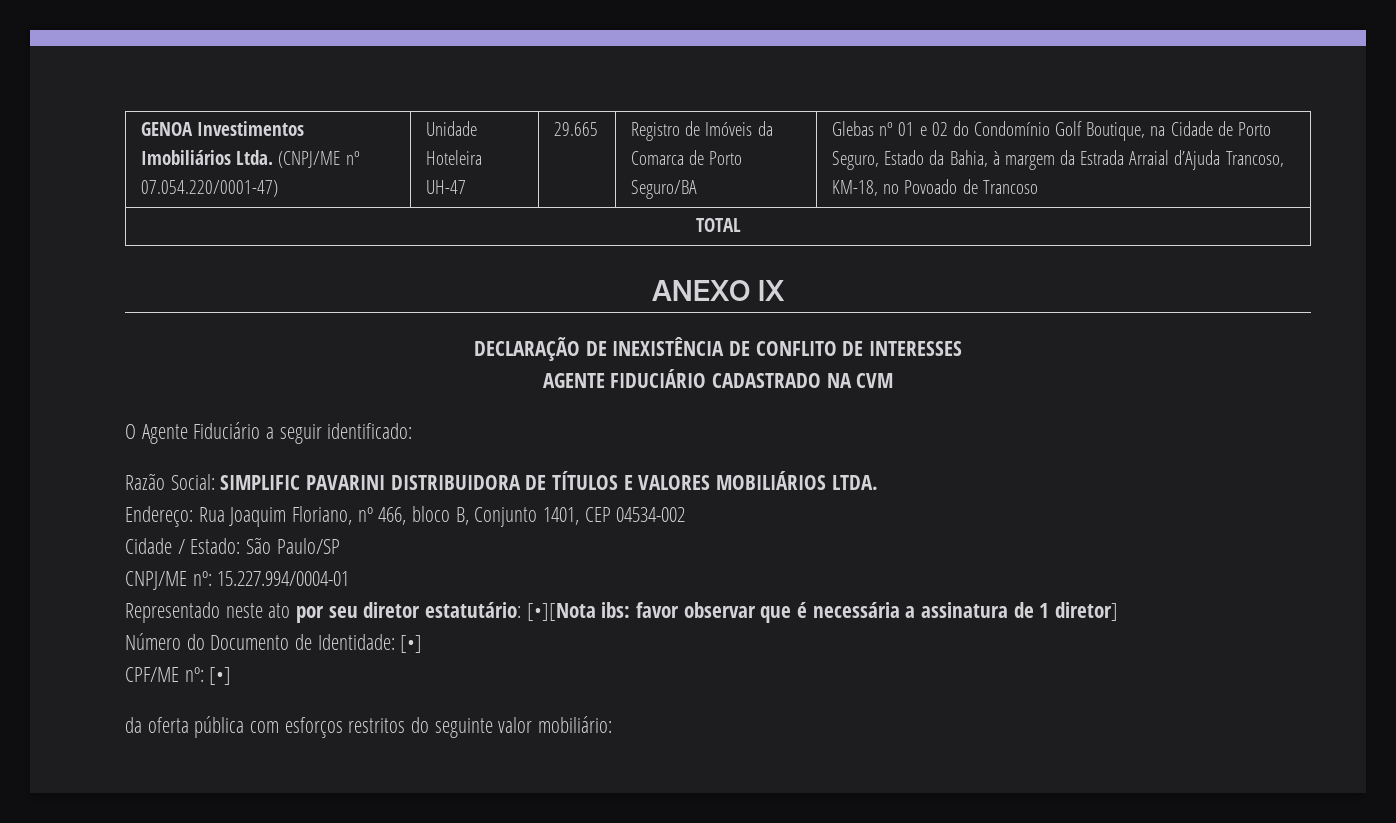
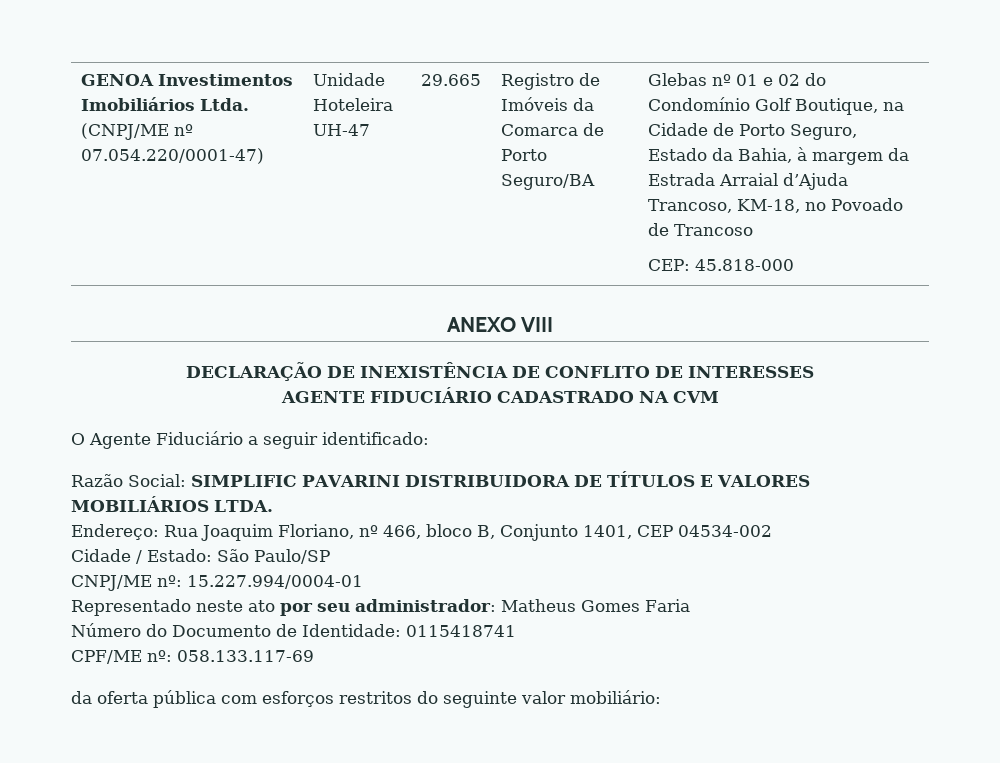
- TOTAL
+ CEP: 45.818-000
- ANEXO IX
+ ANEXO VIII
- Representado neste ato por seu diretor estatutário: [•][Nota ibs: favor observar que é necessária a assinatura de 1 diretor]
+ Representado neste ato por seu administrador: Matheus Gomes Faria
- Número do Documento de Identidade: [•]
+ Número do Documento de Identidade: 0115418741
- CPF/ME nº: [•]
+ CPF/ME nº: 058.133.117-69

